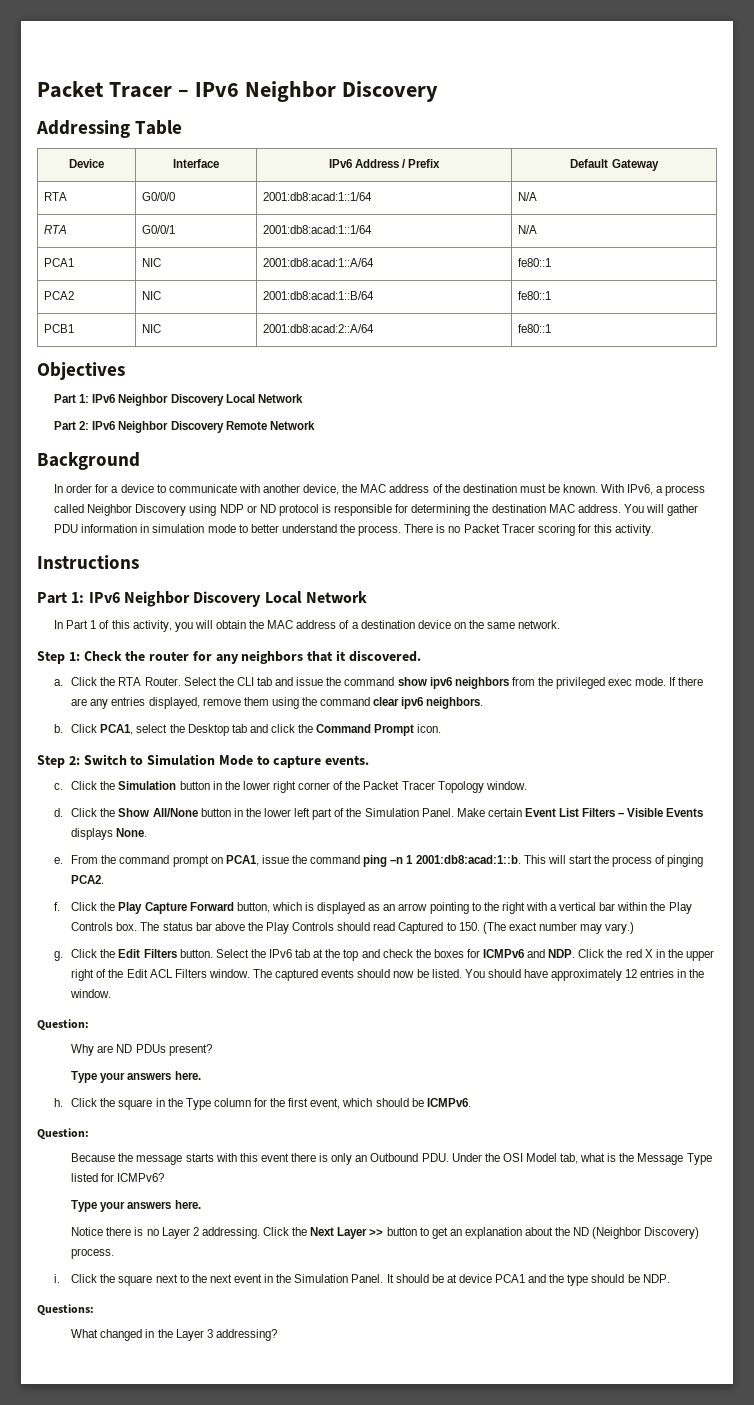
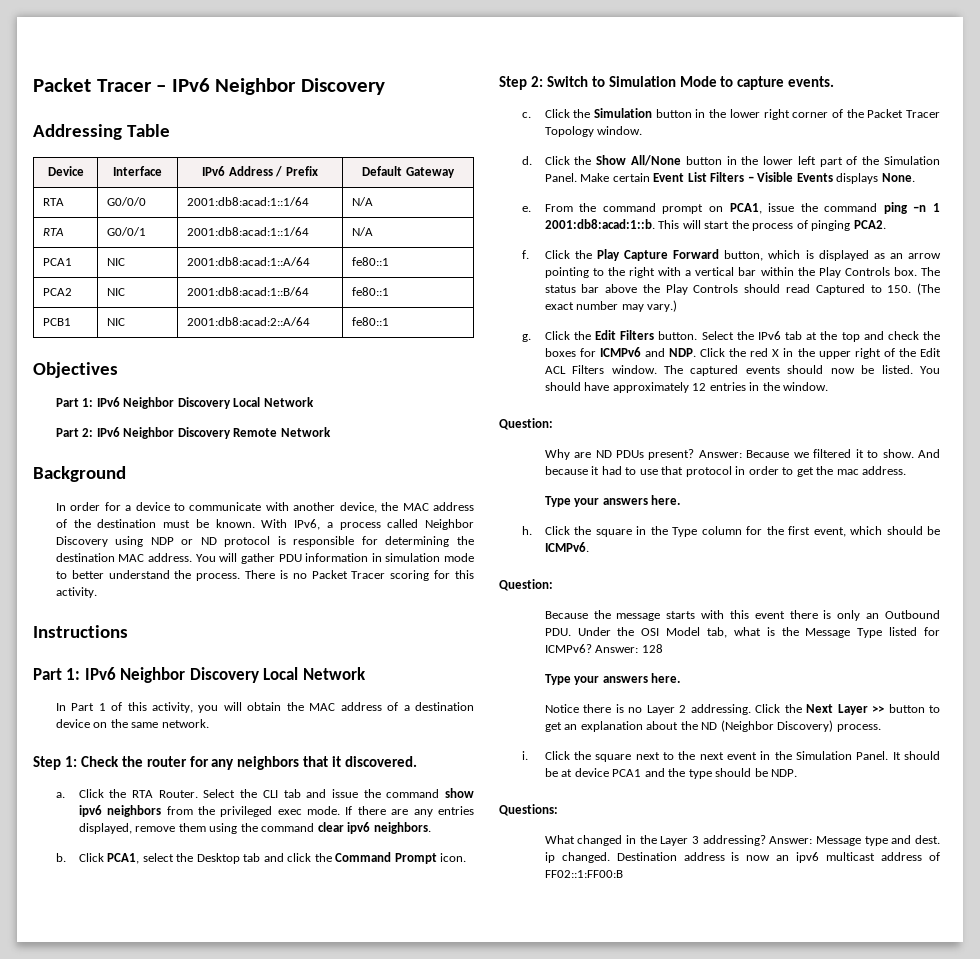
+ Answer: Because we filtered it to show. And because it had to use that protocol in order to get the mac address.
+ Answer: 128
+ Answer: Message type and dest. ip changed. Destination address is now an ipv6 multicast address of FF02::1:FF00:B

